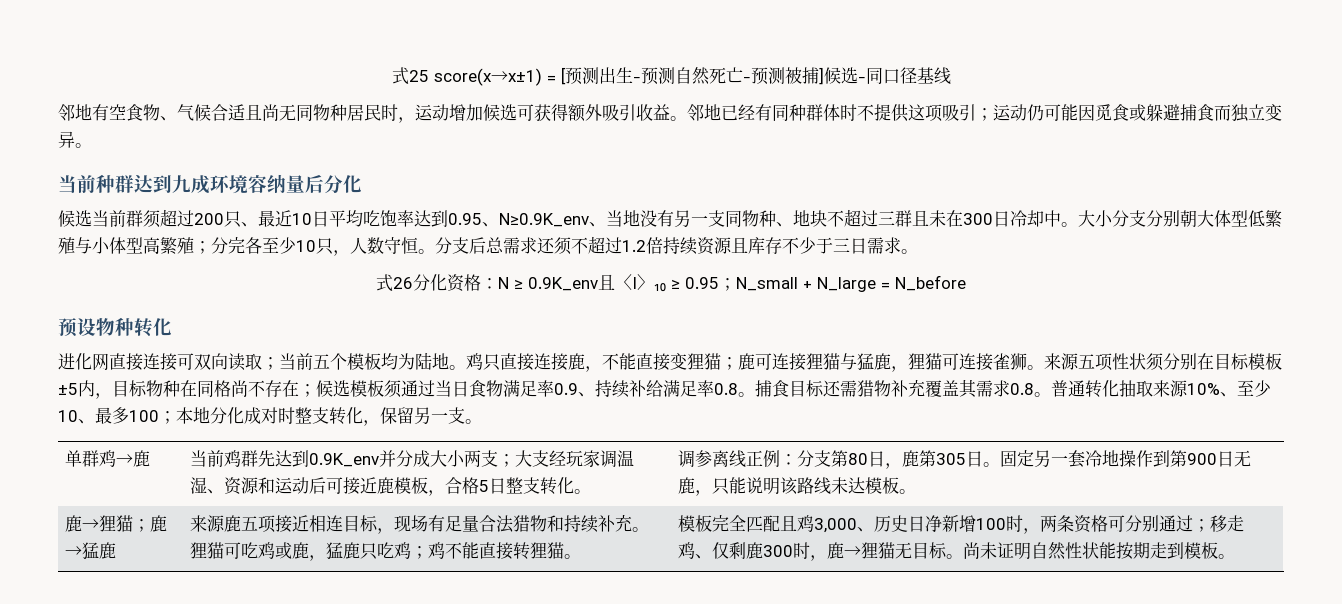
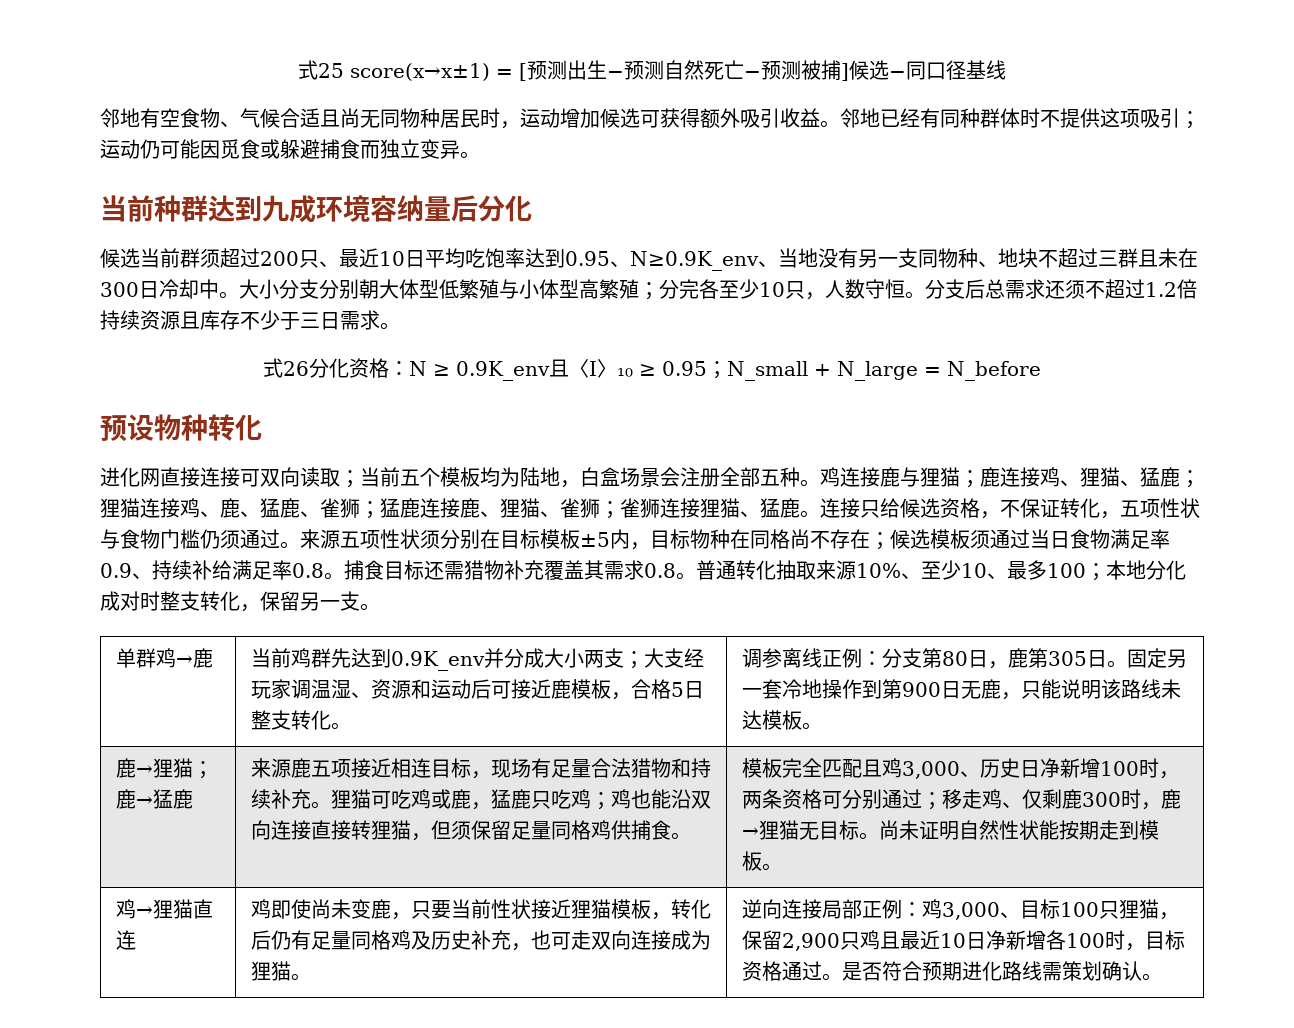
- 进化网直接连接可双向读取；当前五个模板均为陆地。鸡只直接连接鹿，不能直接变狸猫；鹿可连接狸猫与猛鹿，狸猫可连接雀狮。
+ 进化网直接连接可双向读取；当前五个模板均为陆地，白盒场景会注册全部五种。鸡连接鹿与狸猫；鹿连接鸡、狸猫、猛鹿；狸猫连接鸡、鹿、猛鹿、雀狮；猛鹿连接鹿、狸猫、雀狮；雀狮连接狸猫、猛鹿。连接只给候选资格，不保证转化，五项性状与食物门槛仍须通过。
- 狸猫可吃鸡或鹿，猛鹿只吃鸡；鸡不能直接转狸猫。
+ 狸猫可吃鸡或鹿，猛鹿只吃鸡；鸡也能沿双向连接直接转狸猫，但须保留足量同格鸡供捕食。
+ 鸡→狸猫直连 | 鸡即使尚未变鹿，只要当前性状接近狸猫模板，转化后仍有足量同格鸡及历史补充，也可走双向连接成为狸猫。 | 逆向连接局部正例：鸡3,000、目标100只狸猫，保留2,900只鸡且最近10日净新增各100时，目标资格通过。是否符合预期进化路线需策划确认。

